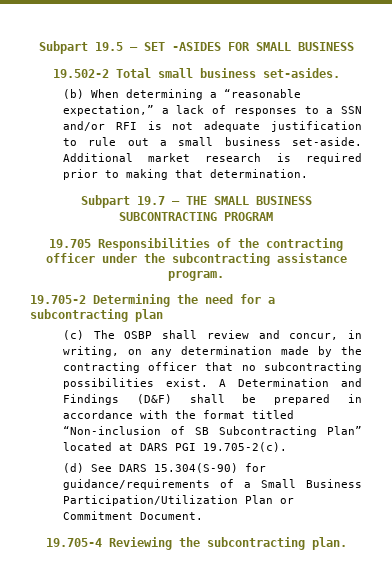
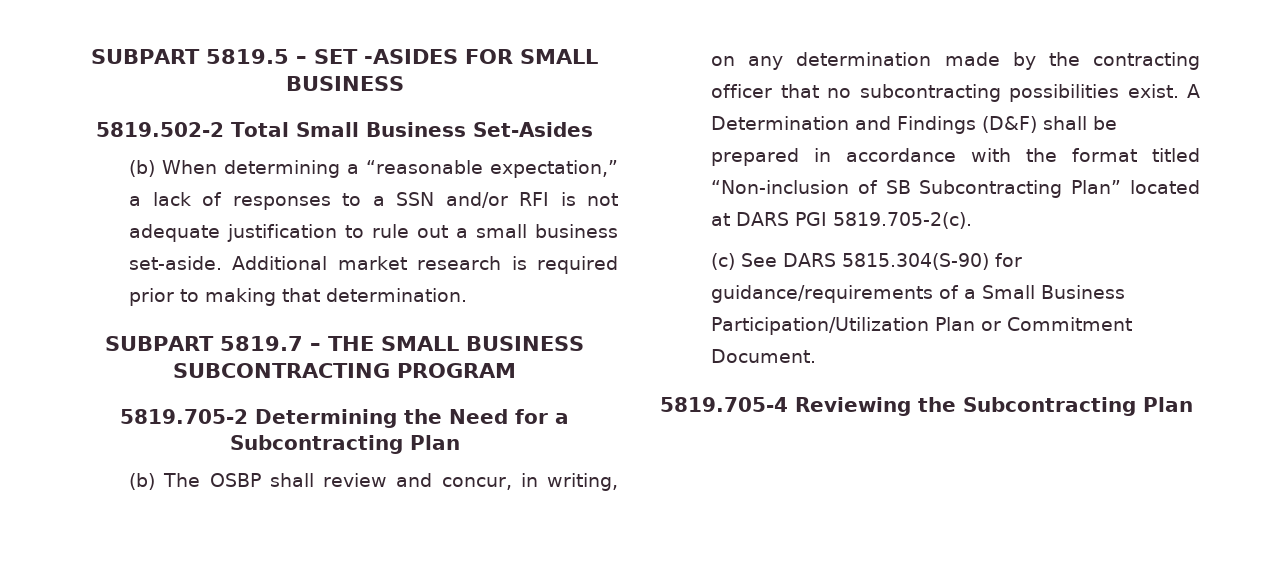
- Subpart 19.5 – SET -ASIDES FOR SMALL BUSINESS
+ SUBPART 5819.5 – SET -ASIDES FOR SMALL BUSINESS
- 19.502-2 Total small business set-asides.
+ 5819.502-2 Total Small Business Set-Asides
- Subpart 19.7 – THE SMALL BUSINESS SUBCONTRACTING PROGRAM
+ SUBPART 5819.7 – THE SMALL BUSINESS SUBCONTRACTING PROGRAM
- 19.705 Responsibilities of the contracting officer under the subcontracting assistance program.
- 19.705-2 Determining the need for a subcontracting plan
- (c) The OSBP shall review and concur, in writing, on any determination made by the contracting officer that no subcontracting possibilities exist.
+ 5819.705-2 Determining the Need for a Subcontracting Plan
+ (b) The OSBP shall review and concur, in writing, on any determination made by the contracting officer that no subcontracting possibilities exist.
- A Determination and Findings (D&F) shall be prepared in accordance with the format titled “Non-inclusion of SB Subcontracting Plan” located at DARS PGI 19.705-2(c).
- (d) See DARS 15.304(S-90) for guidance/requirements of a Small Business Participation/Utilization Plan or Commitment Document.
+ A Determination and Findings (D&F) shall be prepared in accordance with the format titled “Non-inclusion of SB Subcontracting Plan” located at DARS PGI 5819.705-2(c).
+ (c) See DARS 5815.304(S-90) for guidance/requirements of a Small Business Participation/Utilization Plan or Commitment Document.
- 19.705-4 Reviewing the subcontracting plan.
+ 5819.705-4 Reviewing the Subcontracting Plan

